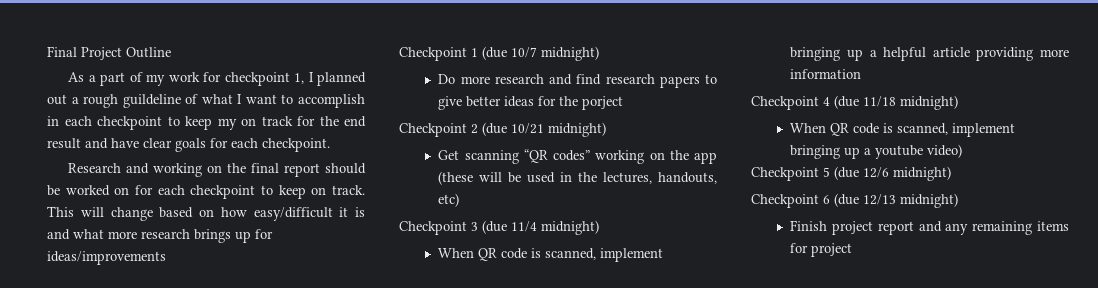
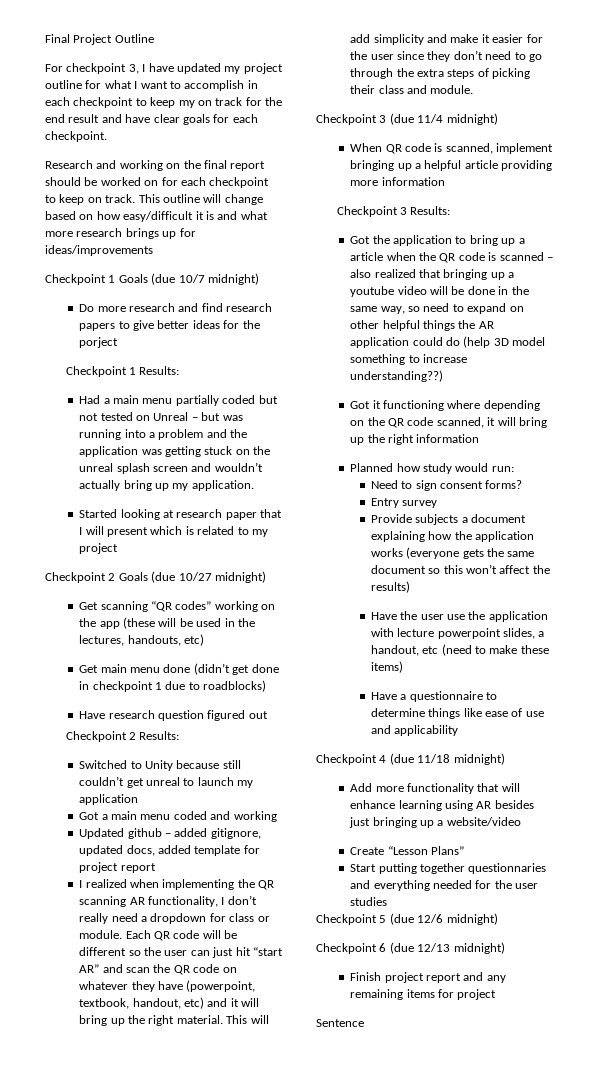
- As a part of my work for checkpoint 1, I planned out a rough guildeline of what I want to accomplish in each checkpoint to keep my on track for the end result and have clear goals for each checkpoint.
+ For checkpoint 3, I have updated my project outline for what I want to accomplish in each checkpoint to keep my on track for the end result and have clear goals for each checkpoint.
- This will change based on how easy/difficult it is and what more research brings up for ideas/improvements
+ This outline will change based on how easy/difficult it is and what more research brings up for ideas/improvements
- Checkpoint 1 (due 10/7 midnight)
+ Checkpoint 1 Goals (due 10/7 midnight)
- Checkpoint 2 (due 10/21 midnight)
+ Checkpoint 1 Results:
+ Had a main menu partially coded but not tested on Unreal – but was running into a problem and the application was getting stuck on the unreal splash screen and wouldn’t actually bring up my application.
+ Started looking at research paper that I will present which is related to my project
+ Checkpoint 2 Goals (due 10/27 midnight)
+ Get main menu done (didn’t get done in checkpoint 1 due to roadblocks)
+ Have research question figured out
+ Checkpoint 2 Results:
+ Switched to Unity because still couldn’t get unreal to launch my application
+ Got a main menu coded and working
+ Updated github – added gitignore, updated docs, added template for project report
+ I realized when implementing the QR scanning AR functionality, I don’t really need a dropdown for class or module. Each QR code will be different so the user can just hit “start AR” and scan the QR code on whatever they have (powerpoint, textbook, handout, etc) and it will bring up the right material. This will add simplicity and make it easier for the user since they don’t need to go through the extra steps of picking their class and module.
+ Checkpoint 3 Results:
+ Got the application to bring up a article when the QR code is scanned – also realized that bringing up a youtube video will be done in the same way, so need to expand on other helpful things the AR application could do (help 3D model something to increase understanding??)
+ Got it functioning where depending on the QR code scanned, it will bring up the right information
+ Planned how study would run:
+ Need to sign consent forms?
+ Entry survey
+ Provide subjects a document explaining how the application works (everyone gets the same document so this won’t affect the results)
+ Have the user use the application with lecture powerpoint slides, a handout, etc (need to make these items)
+ Have a questionnaire to determine things like ease of use and applicability
- When QR code is scanned, implement bringing up a youtube video)
+ Add more functionality that will enhance learning using AR besides just bringing up a website/video
+ Create “Lesson Plans”
+ Start putting together questionnaries and everything needed for the user studies
+ Sentence

